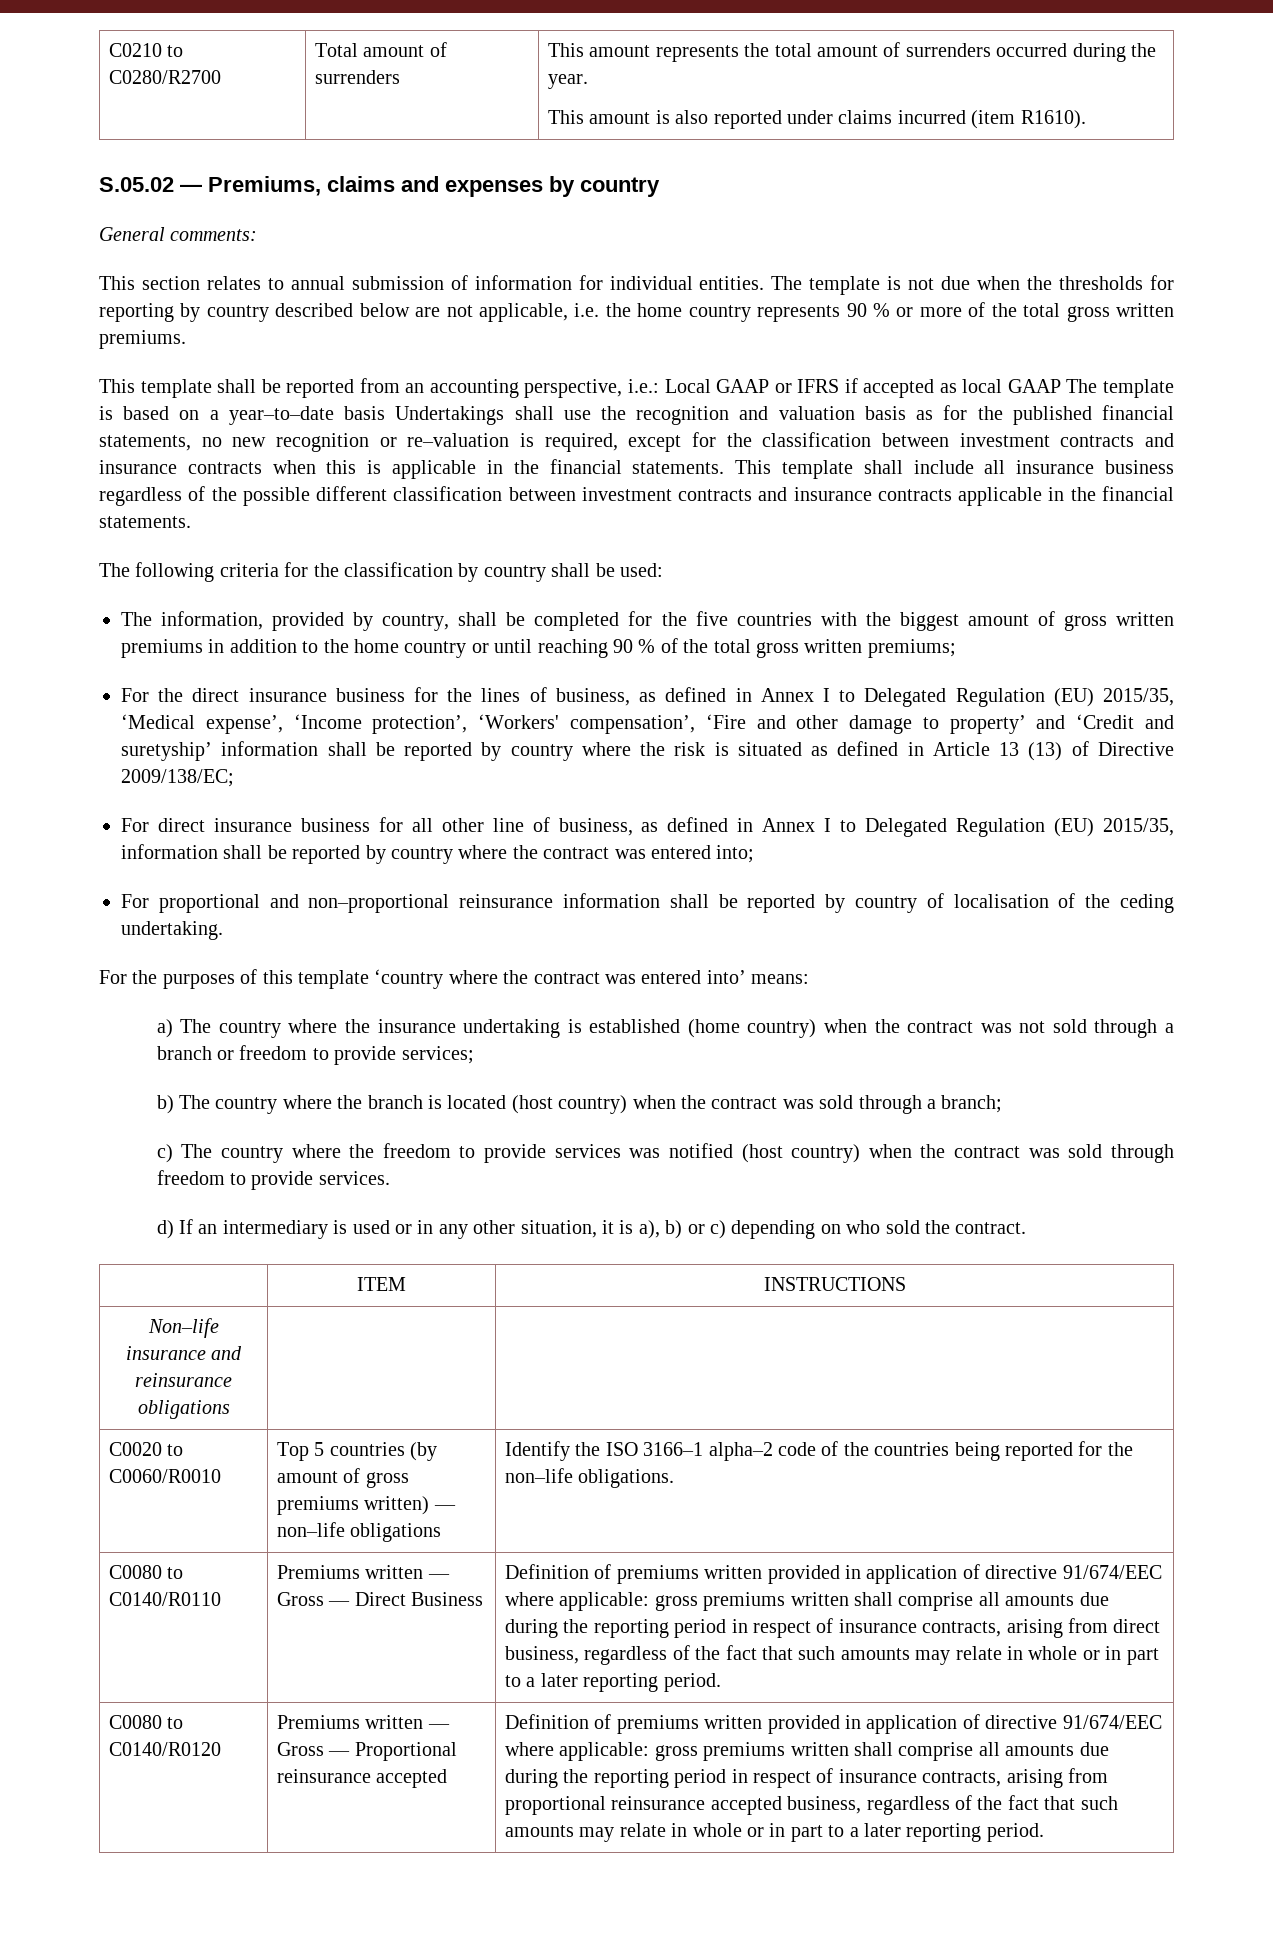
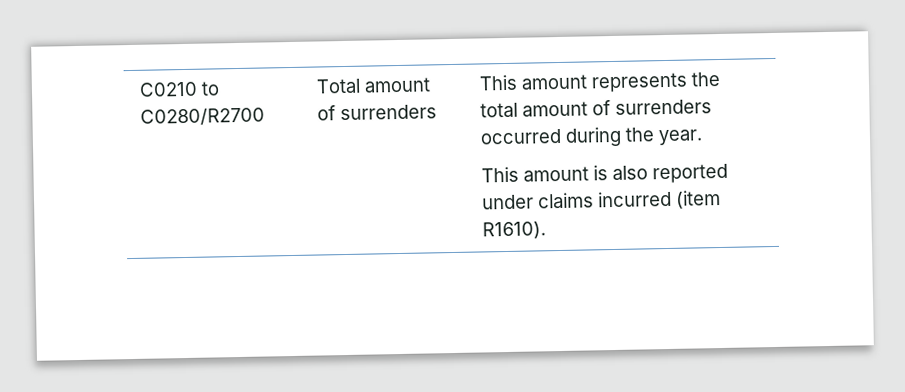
- S.05.02 — Premiums, claims and expenses by country
- General comments:
- This section relates to annual submission of information for individual entities. The template is not due when the thresholds for reporting by country described below are not applicable, i.e. the home country represents 90 % or more of the total gross written premiums.
- This template shall be reported from an accounting perspective, i.e.: Local GAAP or IFRS if accepted as local GAAP The template is based on a year–to–date basis Undertakings shall use the recognition and valuation basis as for the published financial statements, no new recognition or re–valuation is required, except for the classification between investment contracts and insurance contracts when this is applicable in the financial statements. This template shall include all insurance business regardless of the possible different classification between investment contracts and insurance contracts applicable in the financial statements.
- The following criteria for the classification by country shall be used:
- The information, provided by country, shall be completed for the five countries with the biggest amount of gross written premiums in addition to the home country or until reaching 90 % of the total gross written premiums;
- For the direct insurance business for the lines of business, as defined in Annex I to Delegated Regulation (EU) 2015/35, ‘Medical expense’, ‘Income protection’, ‘Workers' compensation’, ‘Fire and other damage to property’ and ‘Credit and suretyship’ information shall be reported by country where the risk is situated as defined in Article 13 (13) of Directive 2009/138/EC;
- For direct insurance business for all other line of business, as defined in Annex I to Delegated Regulation (EU) 2015/35, information shall be reported by country where the contract was entered into;
- For proportional and non–proportional reinsurance information shall be reported by country of localisation of the ceding undertaking.
- For the purposes of this template ‘country where the contract was entered into’ means:
- a) The country where the insurance undertaking is established (home country) when the contract was not sold through a branch or freedom to provide services;
- b) The country where the branch is located (host country) when the contract was sold through a branch;
- c) The country where the freedom to provide services was notified (host country) when the contract was sold through freedom to provide services.
- d) If an intermediary is used or in any other situation, it is a), b) or c) depending on who sold the contract.
- | ITEM | INSTRUCTIONS
- Non–life insurance and reinsurance obligations | |
- C0020 to C0060/R0010 | Top 5 countries (by amount of gross premiums written) — non–life obligations | Identify the ISO 3166–1 alpha–2 code of the countries being reported for the non–life obligations.
- C0080 to C0140/R0110 | Premiums written — Gross — Direct Business | Definition of premiums written provided in application of directive 91/674/EEC where applicable: gross premiums written shall comprise all amounts due during the reporting period in respect of insurance contracts, arising from direct business, regardless of the fact that such amounts may relate in whole or in part to a later reporting period.
- C0080 to C0140/R0120 | Premiums written — Gross — Proportional reinsurance accepted | Definition of premiums written provided in application of directive 91/674/EEC where applicable: gross premiums written shall comprise all amounts due during the reporting period in respect of insurance contracts, arising from proportional reinsurance accepted business, regardless of the fact that such amounts may relate in whole or in part to a later reporting period.

